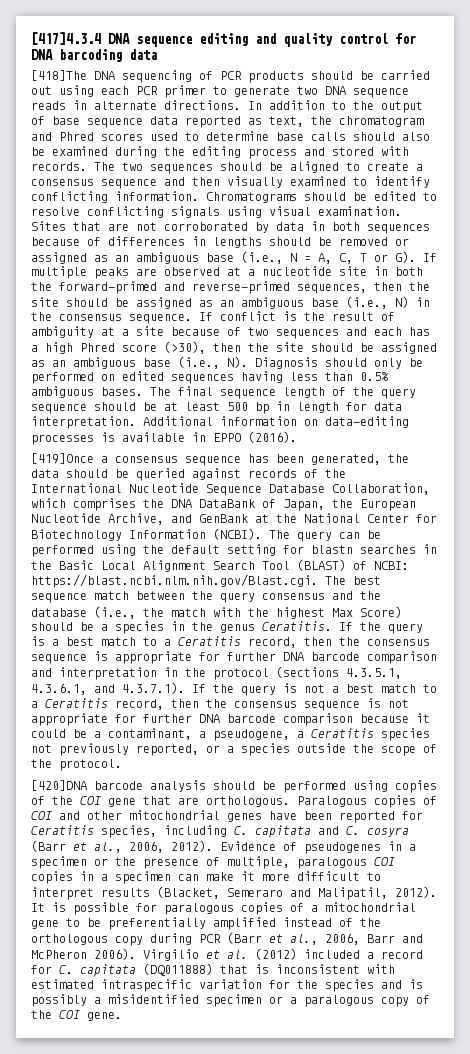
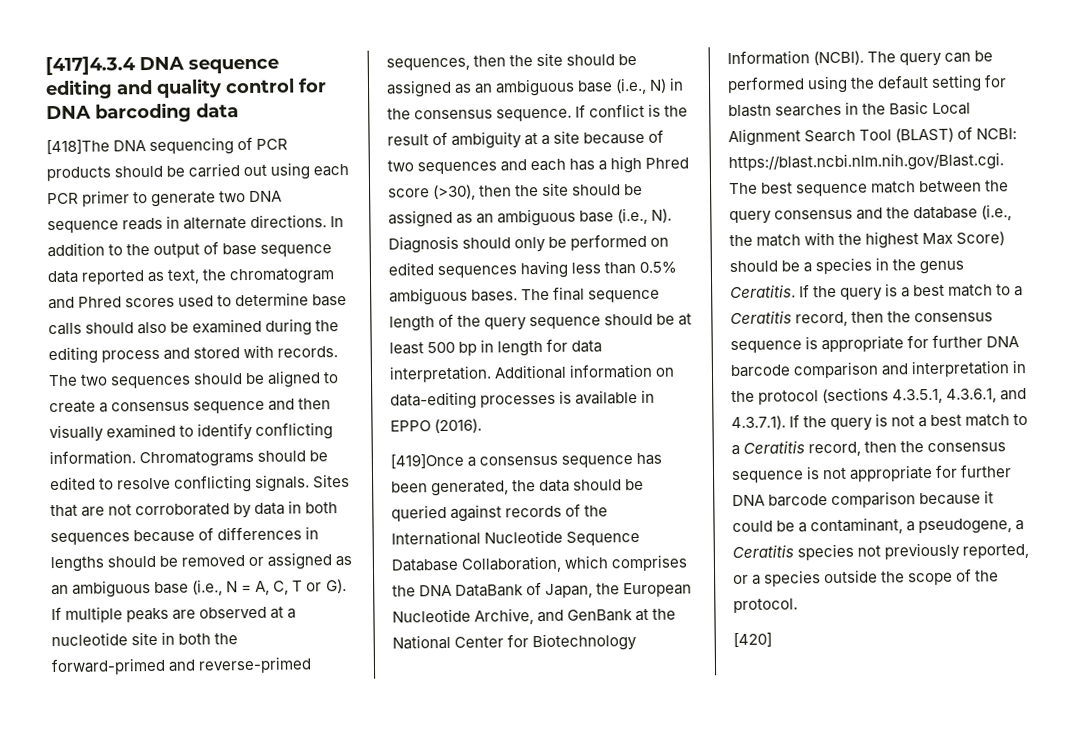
- Chromatograms should be edited to resolve conflicting signals using visual examination.
+ Chromatograms should be edited to resolve conflicting signals.
- [420]DNA barcode analysis should be performed using copies of the COI gene that are orthologous. Paralogous copies of COI and other mitochondrial genes have been reported for Ceratitis species, including C. capitata and C. cosyra (Barr et al., 2006, 2012). Evidence of pseudogenes in a specimen or the presence of multiple, paralogous COI copies in a specimen can make it more difficult to interpret results (Blacket, Semeraro and Malipatil, 2012). It is possible for paralogous copies of a mitochondrial gene to be preferentially amplified instead of the orthologous copy during PCR (Barr et al., 2006, Barr and McPheron 2006). Virgilio et al. (2012) included a record for C. capitata (DQ011888) that is inconsistent with estimated intraspecific variation for the species and is possibly a misidentified specimen or a paralogous copy of the COI gene.
+ [420]

